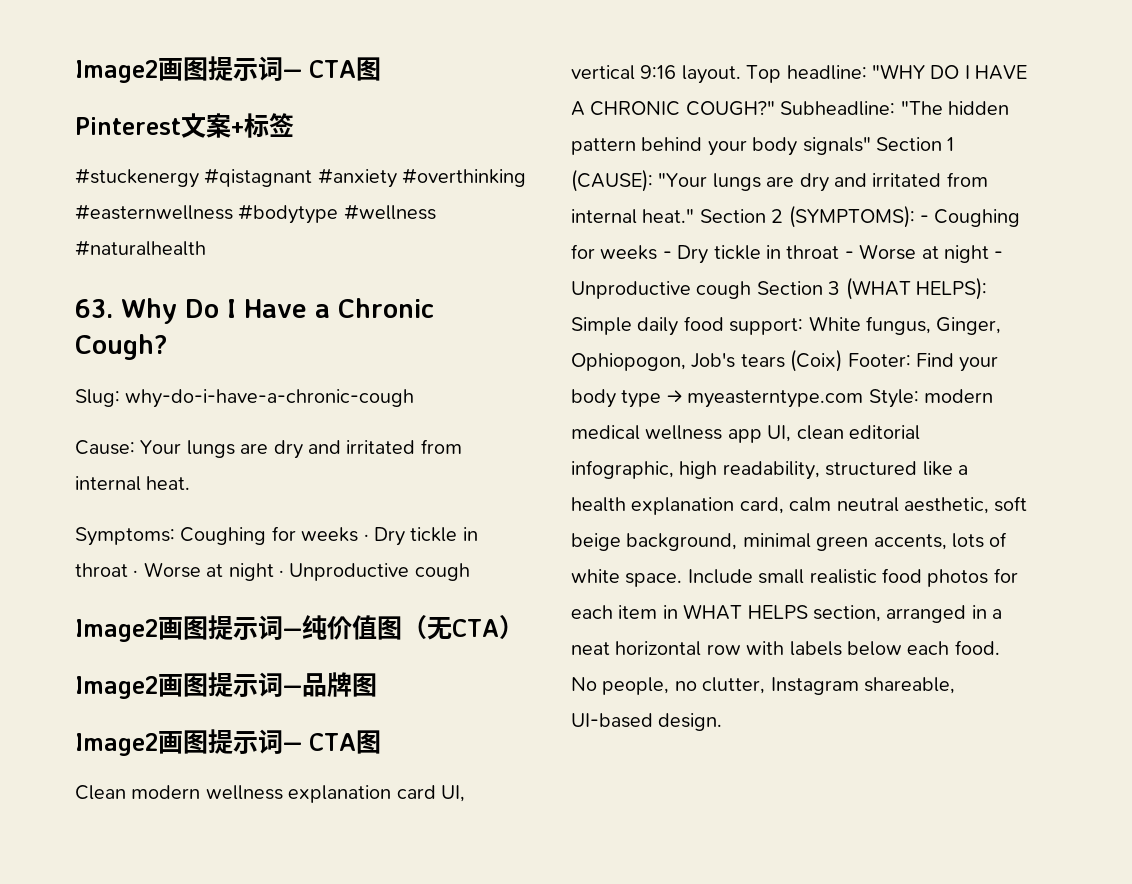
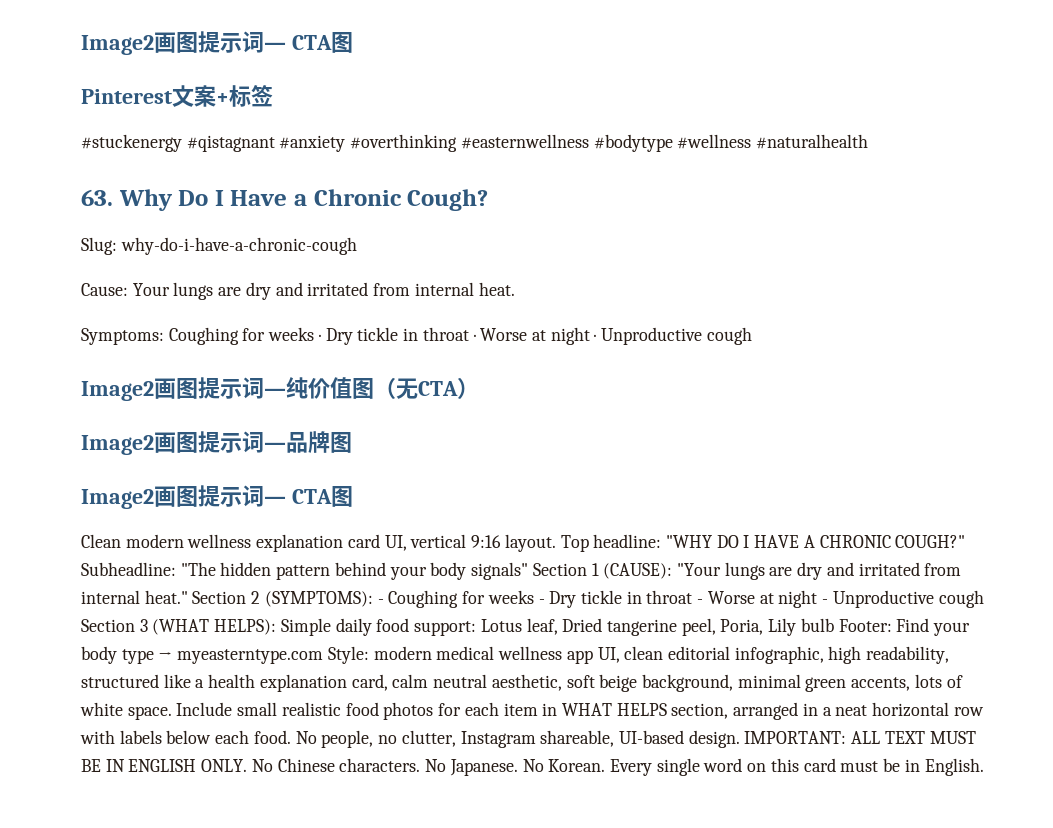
- White fungus, Ginger, Ophiopogon, Job's tears (Coix) Footer:
+ Lotus leaf, Dried tangerine peel, Poria, Lily bulb Footer:
+ IMPORTANT: ALL TEXT MUST BE IN ENGLISH ONLY. No Chinese characters. No Japanese. No Korean. Every single word on this card must be in English.

